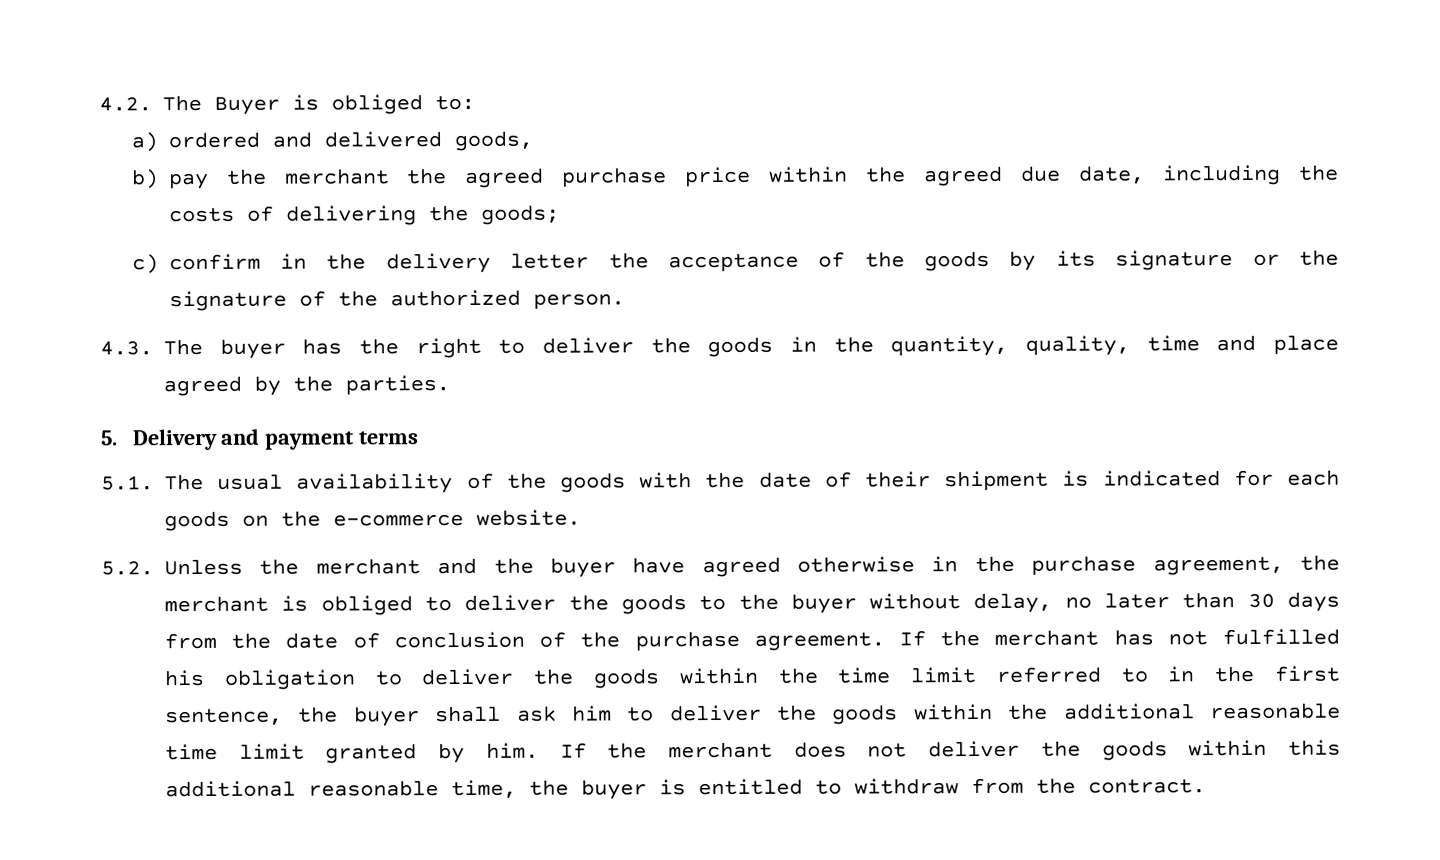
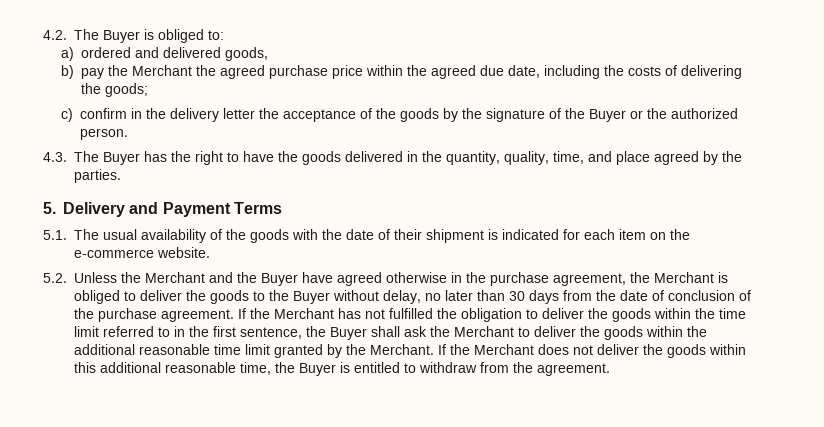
- b) pay the merchant the agreed purchase price within the agreed due date, including the costs of delivering the goods;
+ b) pay the Merchant the agreed purchase price within the agreed due date, including the costs of delivering the goods;
- c) confirm in the delivery letter the acceptance of the goods by its signature or the signature of the authorized person.
+ c) confirm in the delivery letter the acceptance of the goods by the signature of the Buyer or the authorized person.
- 4.3. The buyer has the right to deliver the goods in the quantity, quality, time and place agreed by the parties.
+ 4.3. The Buyer has the right to have the goods delivered in the quantity, quality, time, and place agreed by the parties.
- 5. Delivery and payment terms
+ 5. Delivery and Payment Terms
- 5.1. The usual availability of the goods with the date of their shipment is indicated for each goods on the e-commerce website.
+ 5.1. The usual availability of the goods with the date of their shipment is indicated for each item on the e-commerce website.
- 5.2. Unless the merchant and the buyer have agreed otherwise in the purchase agreement, the merchant is obliged to deliver the goods to the buyer without delay, no later than 30 days from the date of conclusion of the purchase agreement.
+ 5.2. Unless the Merchant and the Buyer have agreed otherwise in the purchase agreement, the Merchant is obliged to deliver the goods to the Buyer without delay, no later than 30 days from the date of conclusion of the purchase agreement.
- If the merchant has not fulfilled his obligation to deliver the goods within the time limit referred to in the first sentence, the buyer shall ask him to deliver the goods within the additional reasonable time limit granted by him. If the merchant does not deliver the goods within this additional reasonable time, the buyer is entitled to withdraw from the contract.
+ If the Merchant has not fulfilled the obligation to deliver the goods within the time limit referred to in the first sentence, the Buyer shall ask the Merchant to deliver the goods within the additional reasonable time limit granted by the Merchant. If the Merchant does not deliver the goods within this additional reasonable time, the Buyer is entitled to withdraw from the agreement.

